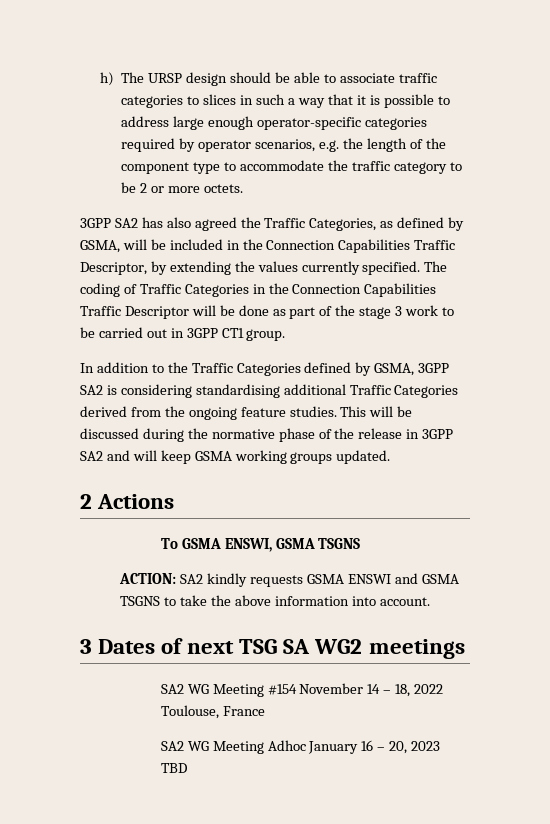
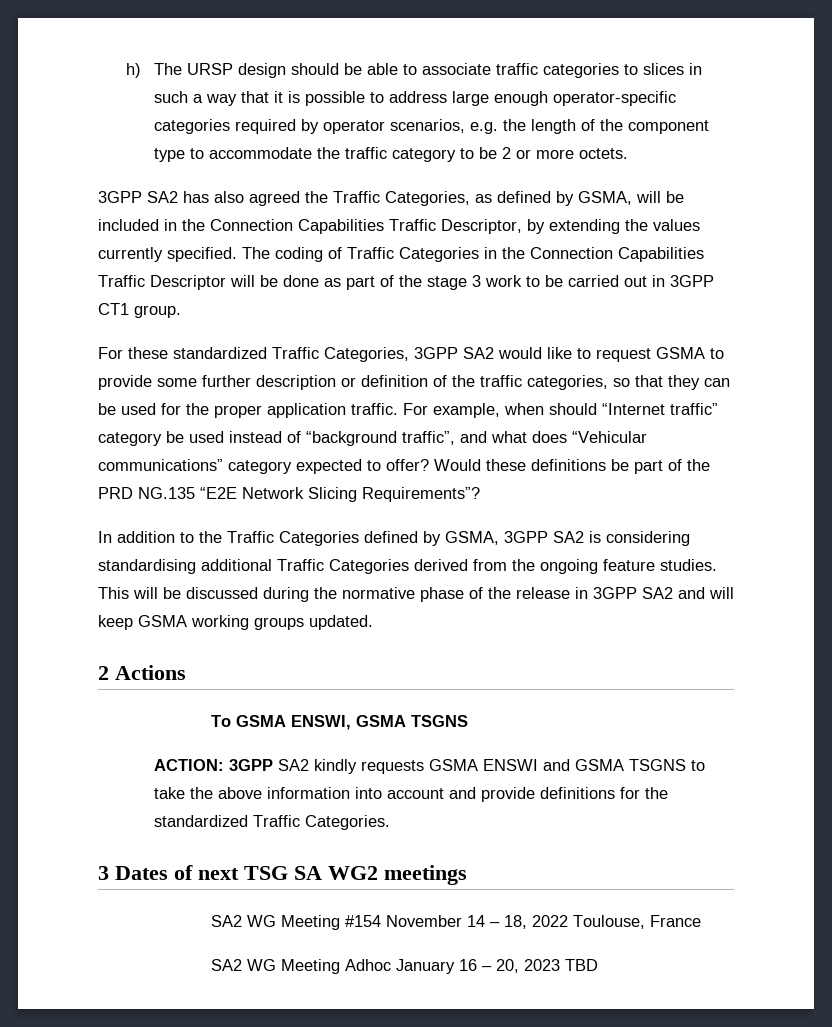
+ For these standardized Traffic Categories, 3GPP SA2 would like to request GSMA to provide some further description or definition of the traffic categories, so that they can be used for the proper application traffic. For example, when should “Internet traffic” category be used instead of “background traffic”, and what does “Vehicular communications” category expected to offer? Would these definitions be part of the PRD NG.135 “E2E Network Slicing Requirements”?
- ACTION: SA2 kindly requests GSMA ENSWI and GSMA TSGNS to take the above information into account.
+ ACTION: 3GPP SA2 kindly requests GSMA ENSWI and GSMA TSGNS to take the above information into account and provide definitions for the standardized Traffic Categories.

